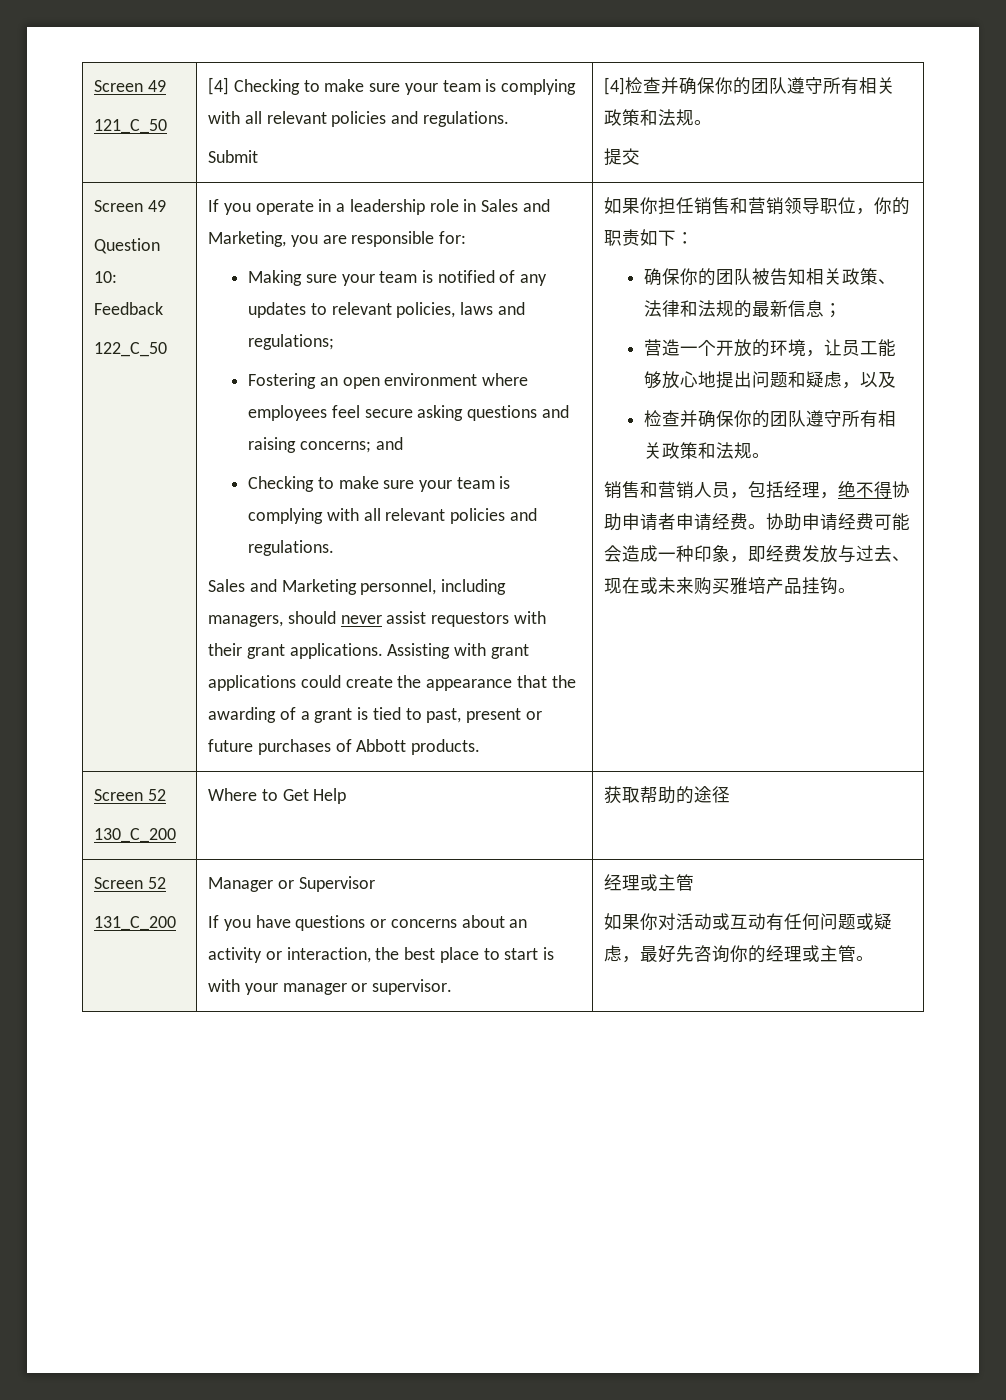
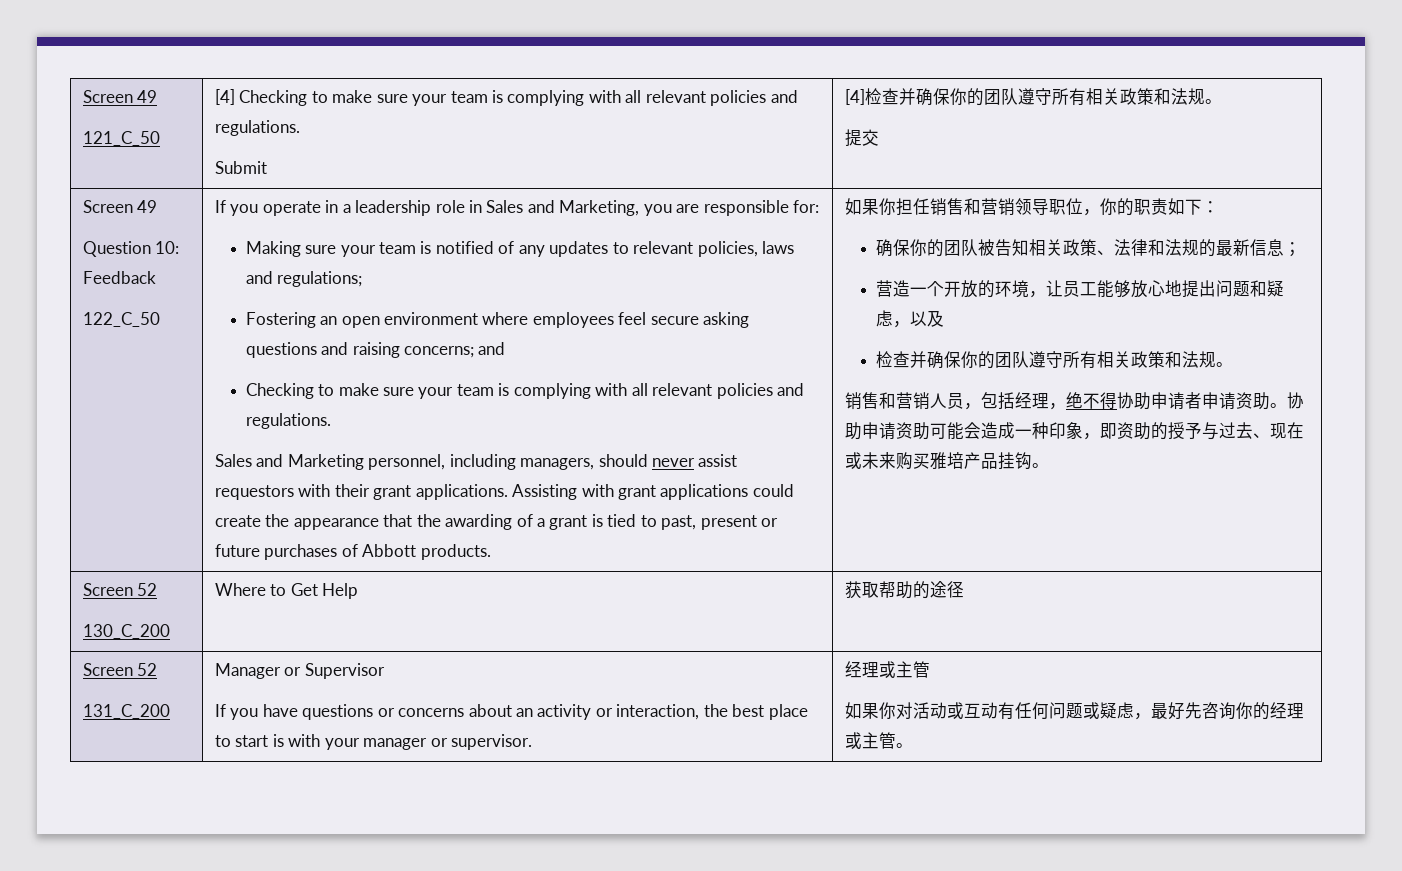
- 销售和营销人员，包括经理，绝不得协助申请者申请经费。
+ 销售和营销人员，包括经理，绝不得协助申请者申请资助。
- 协助申请经费可能会造成一种印象，即经费发放与过去、现在或未来购买雅培产品挂钩。
+ 协助申请资助可能会造成一种印象，即资助的授予与过去、现在或未来购买雅培产品挂钩。

